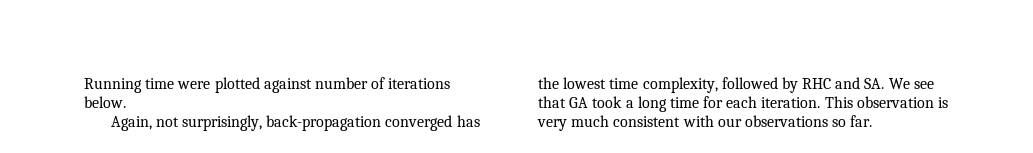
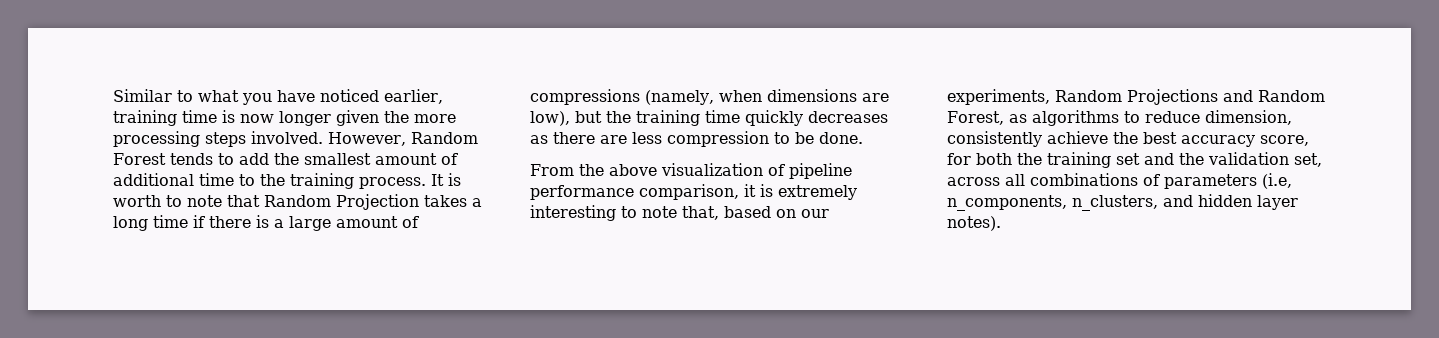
- Running time were plotted against number of iterations below.
- Again, not surprisingly, back-propagation converged has the lowest time complexity, followed by RHC and SA. We see that GA took a long time for each iteration. This observation is very much consistent with our observations so far.
+ Similar to what you have noticed earlier, training time is now longer given the more processing steps involved. However, Random Forest tends to add the smallest amount of additional time to the training process. It is worth to note that Random Projection takes a long time if there is a large amount of compressions (namely, when dimensions are low), but the training time quickly decreases as there are less compression to be done.
+ From the above visualization of pipeline performance comparison, it is extremely interesting to note that, based on our experiments, Random Projections and Random Forest, as algorithms to reduce dimension, consistently achieve the best accuracy score, for both the training set and the validation set, across all combinations of parameters (i.e, n_components, n_clusters, and hidden layer notes).

